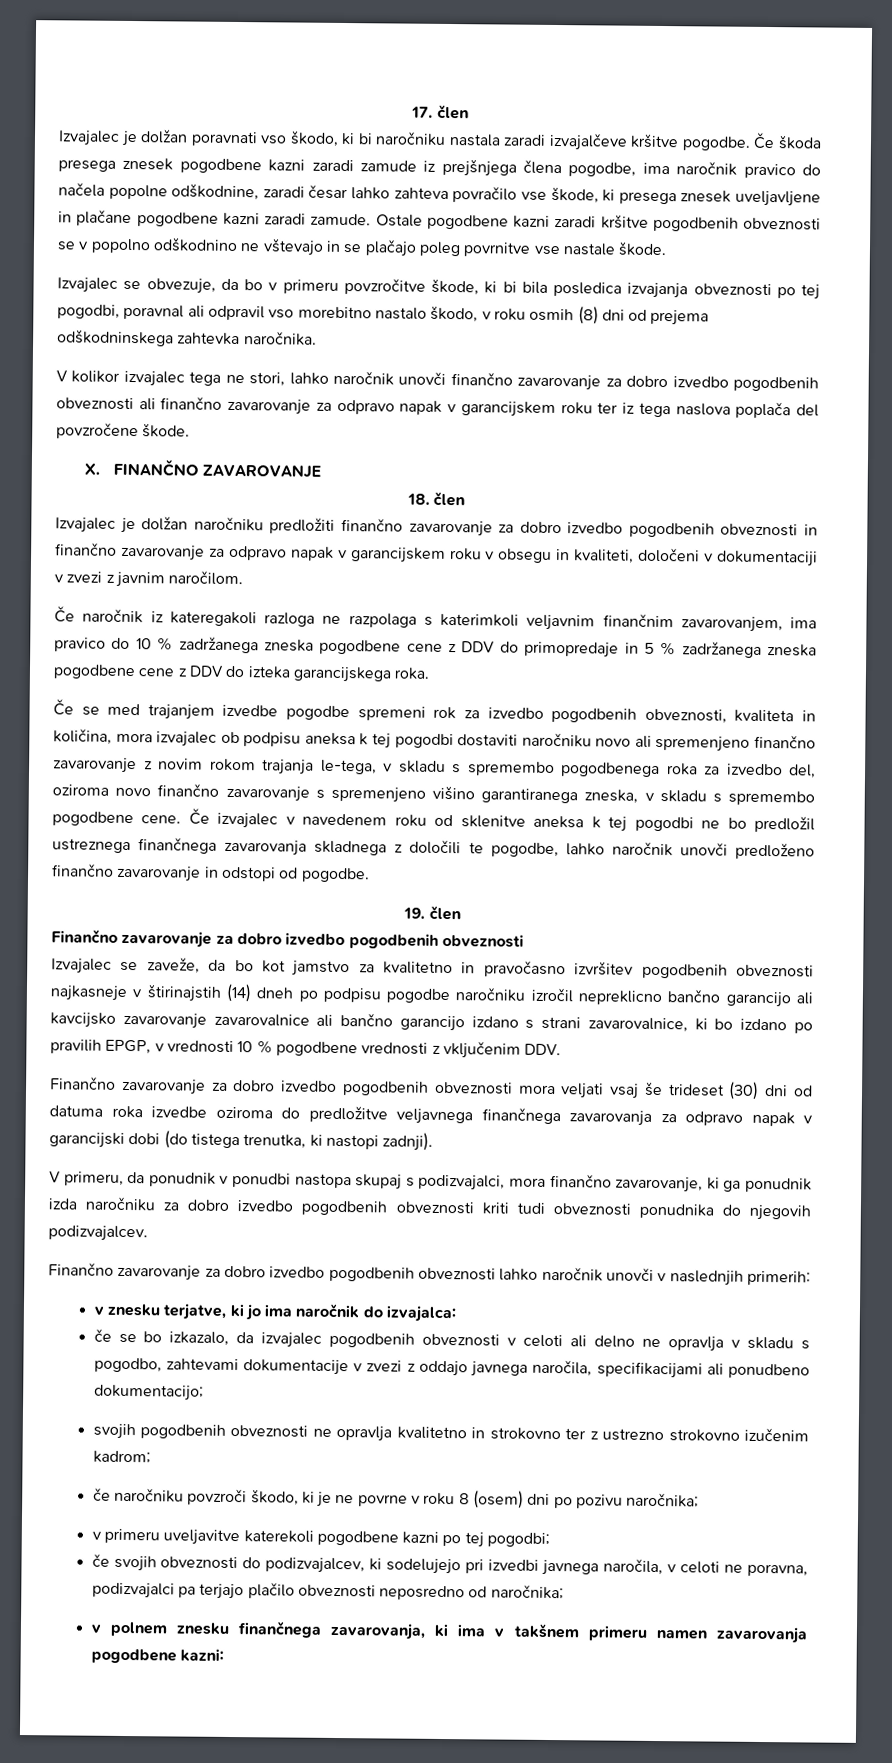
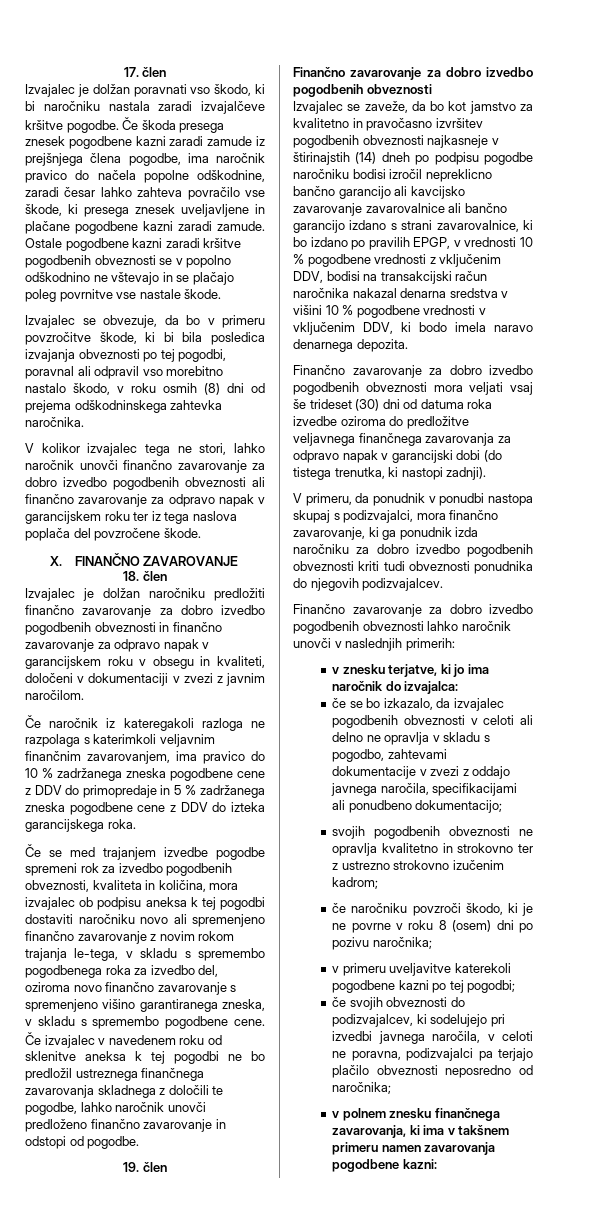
- Izvajalec se zaveže, da bo kot jamstvo za kvalitetno in pravočasno izvršitev pogodbenih obveznosti najkasneje v štirinajstih (14) dneh po podpisu pogodbe naročniku izročil nepreklicno bančno garancijo ali kavcijsko zavarovanje zavarovalnice ali bančno garancijo izdano s strani zavarovalnice, ki bo izdano po pravilih EPGP, v vrednosti 10 % pogodbene vrednosti z vključenim DDV.
+ Izvajalec se zaveže, da bo kot jamstvo za kvalitetno in pravočasno izvršitev pogodbenih obveznosti najkasneje v štirinajstih (14) dneh po podpisu pogodbe naročniku bodisi izročil nepreklicno bančno garancijo ali kavcijsko zavarovanje zavarovalnice ali bančno garancijo izdano s strani zavarovalnice, ki bo izdano po pravilih EPGP, v vrednosti 10 % pogodbene vrednosti z vključenim DDV, bodisi na transakcijski račun naročnika nakazal denarna sredstva v višini 10 % pogodbene vrednosti v vključenim DDV, ki bodo imela naravo denarnega depozita.

